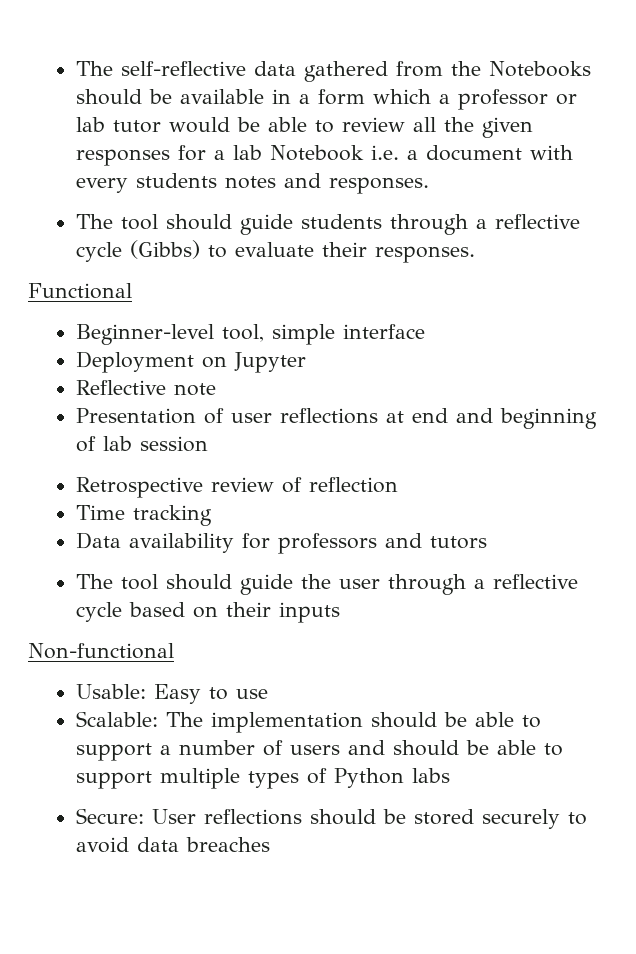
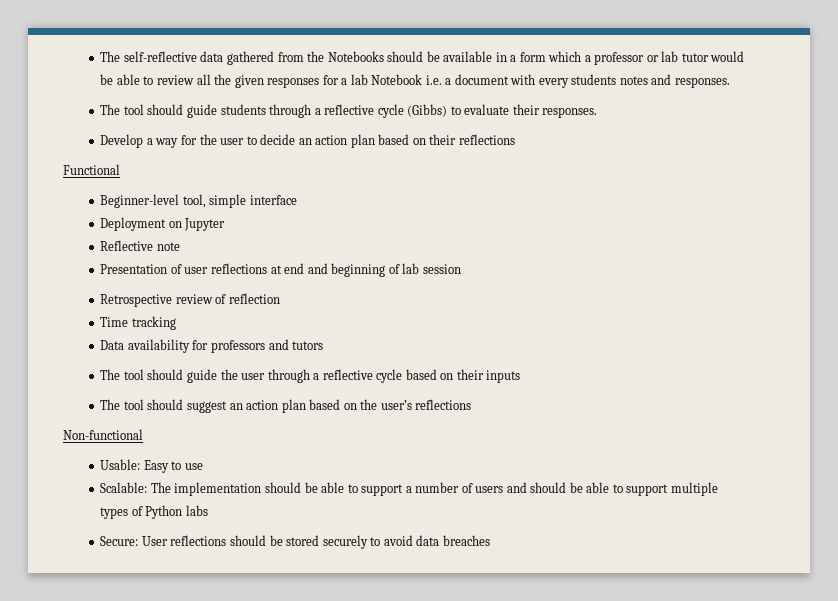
+ Develop a way for the user to decide an action plan based on their reflections
+ The tool should suggest an action plan based on the user’s reflections

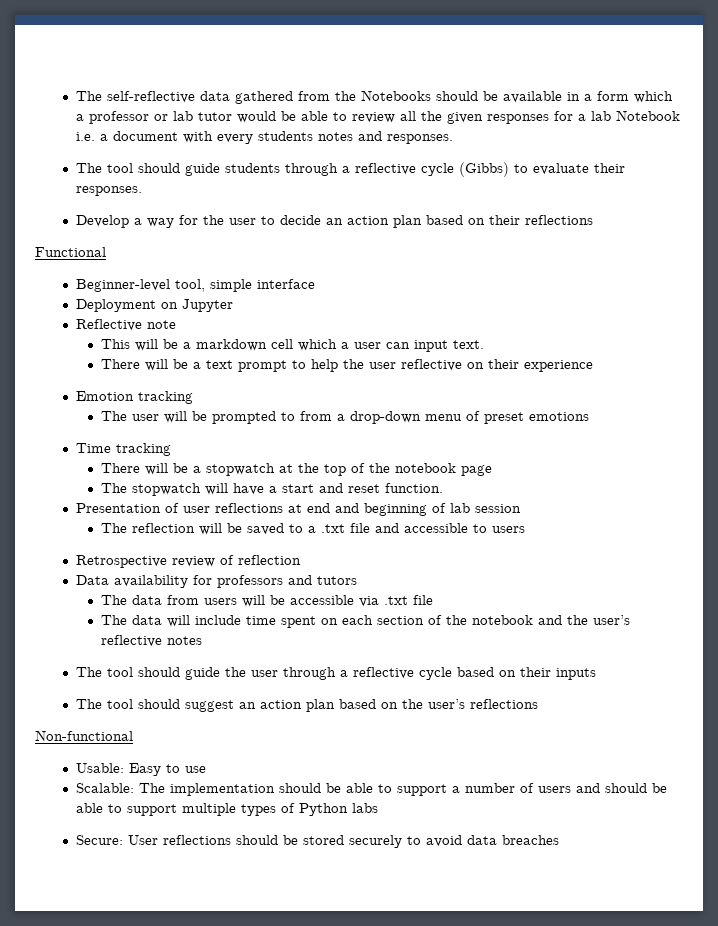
+ This will be a markdown cell which a user can input text.
+ There will be a text prompt to help the user reflective on their experience
+ Emotion tracking
+ The user will be prompted to from a drop-down menu of preset emotions
+ Time tracking
+ There will be a stopwatch at the top of the notebook page
+ The stopwatch will have a start and reset function.
+ The reflection will be saved to a .txt file and accessible to users
- Time tracking
+ The data from users will be accessible via .txt file
+ The data will include time spent on each section of the notebook and the user’s reflective notes

